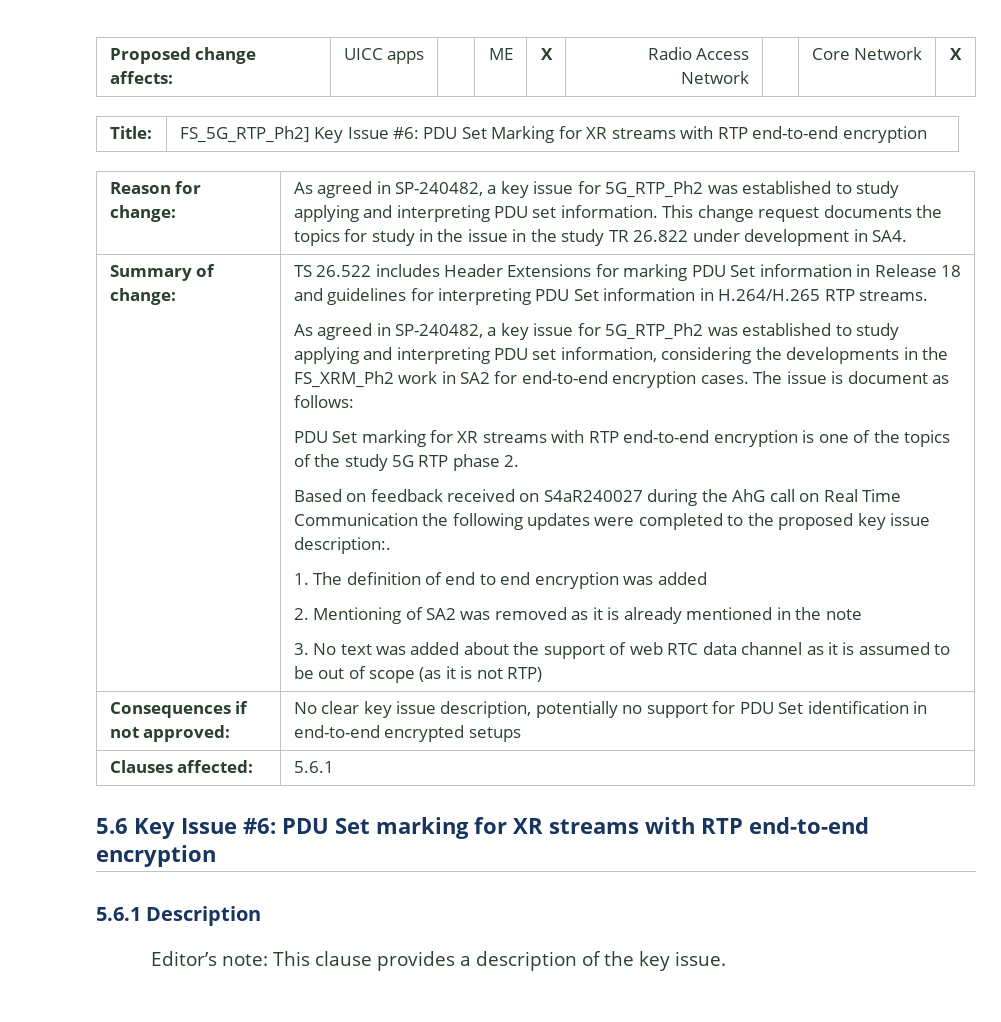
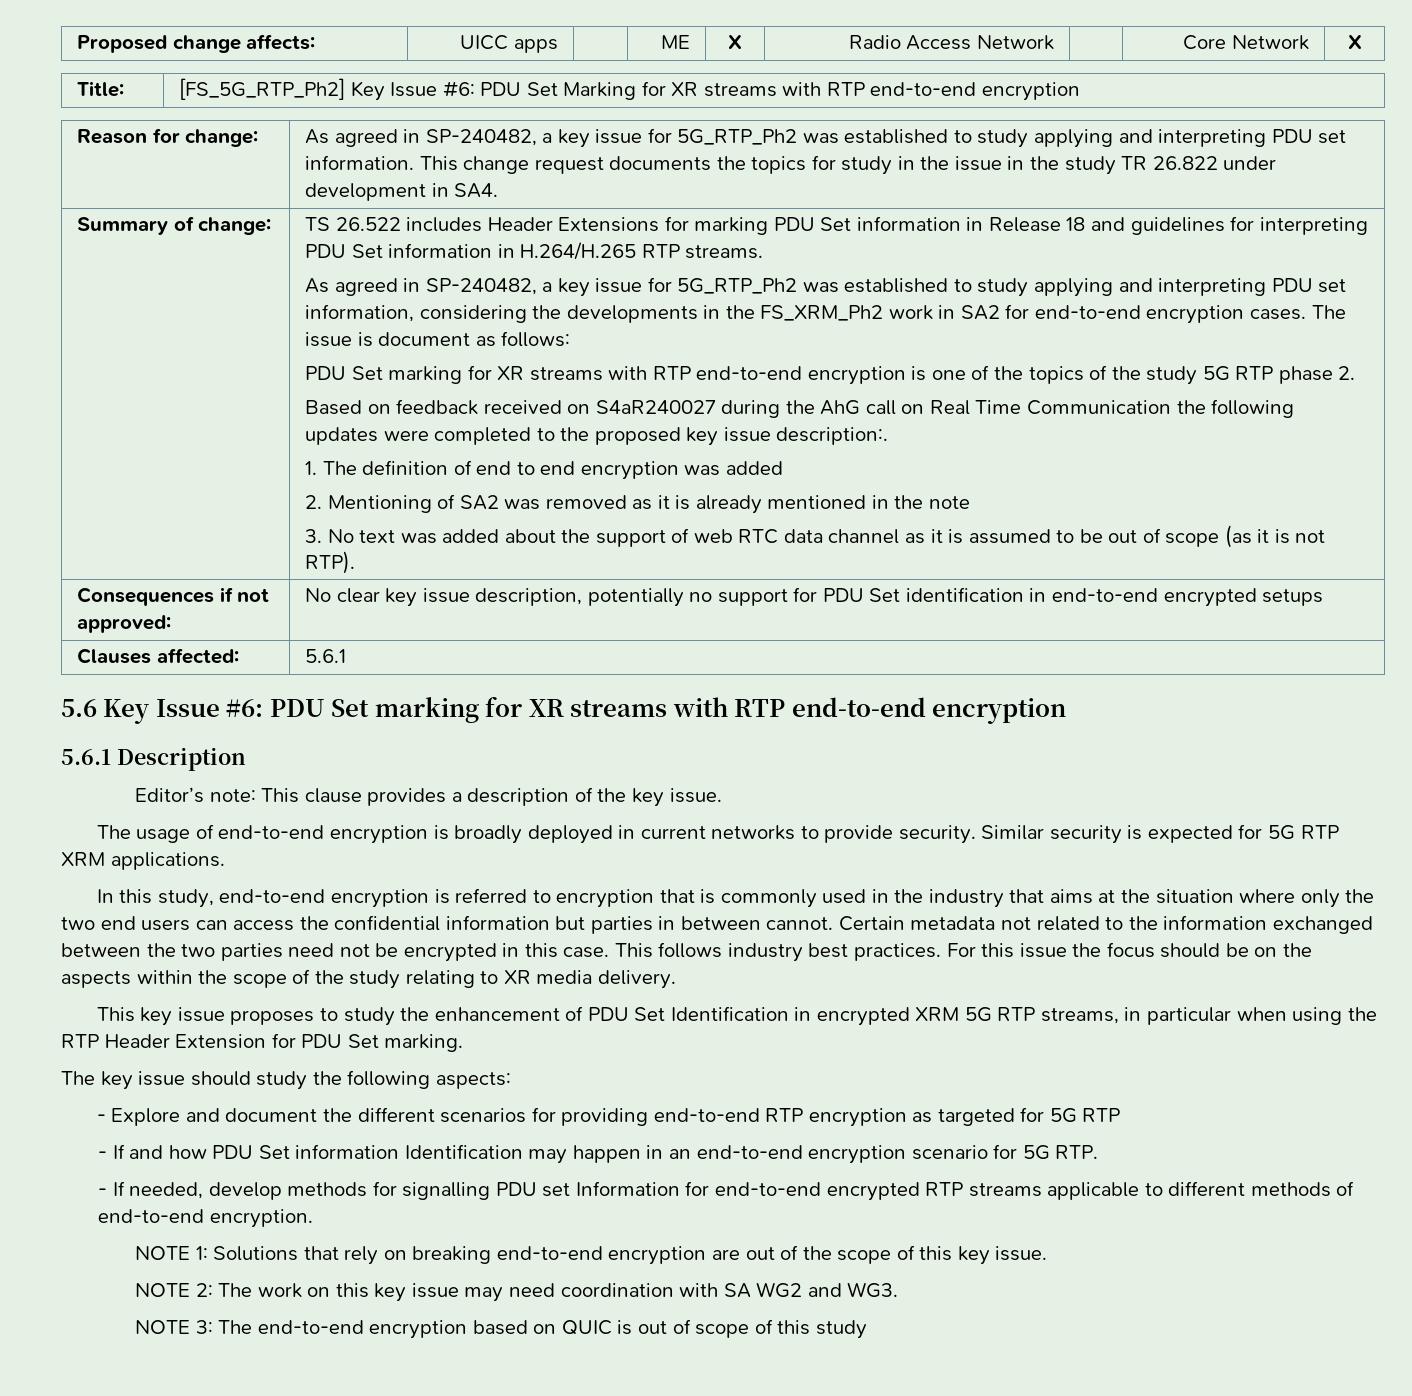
- Title: | FS_5G_RTP_Ph2] Key Issue #6: PDU Set Marking for XR streams with RTP end-to-end encryption
+ Title: | [FS_5G_RTP_Ph2] Key Issue #6: PDU Set Marking for XR streams with RTP end-to-end encryption
- 3. No text was added about the support of web RTC data channel as it is assumed to be out of scope (as it is not RTP)
+ 3. No text was added about the support of web RTC data channel as it is assumed to be out of scope (as it is not RTP).
+ The usage of end-to-end encryption is broadly deployed in current networks to provide security. Similar security is expected for 5G RTP XRM applications.
+ In this study, end-to-end encryption is referred to encryption that is commonly used in the industry that aims at the situation where only the two end users can access the confidential information but parties in between cannot. Certain metadata not related to the information exchanged between the two parties need not be encrypted in this case. This follows industry best practices. For this issue the focus should be on the aspects within the scope of the study relating to XR media delivery.
+ This key issue proposes to study the enhancement of PDU Set Identification in encrypted XRM 5G RTP streams, in particular when using the RTP Header Extension for PDU Set marking.
+ The key issue should study the following aspects:
+ - Explore and document the different scenarios for providing end-to-end RTP encryption as targeted for 5G RTP
+ - If and how PDU Set information Identification may happen in an end-to-end encryption scenario for 5G RTP.
+ - If needed, develop methods for signalling PDU set Information for end-to-end encrypted RTP streams applicable to different methods of end-to-end encryption.
+ NOTE 1: Solutions that rely on breaking end-to-end encryption are out of the scope of this key issue.
+ NOTE 2: The work on this key issue may need coordination with SA WG2 and WG3.
+ NOTE 3: The end-to-end encryption based on QUIC is out of scope of this study

